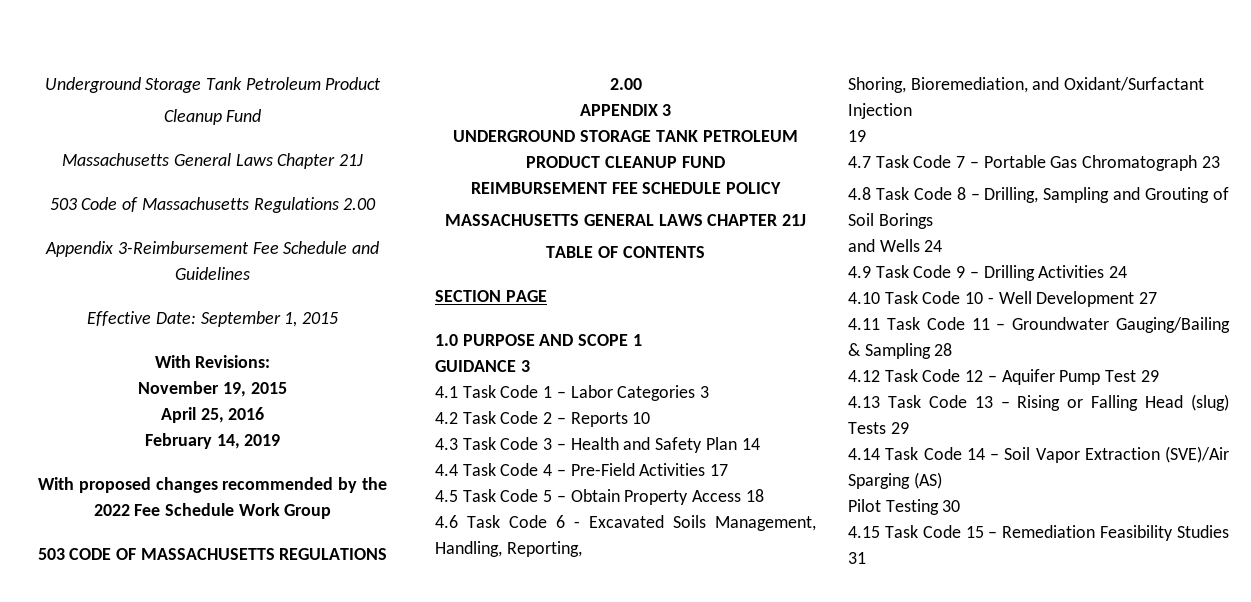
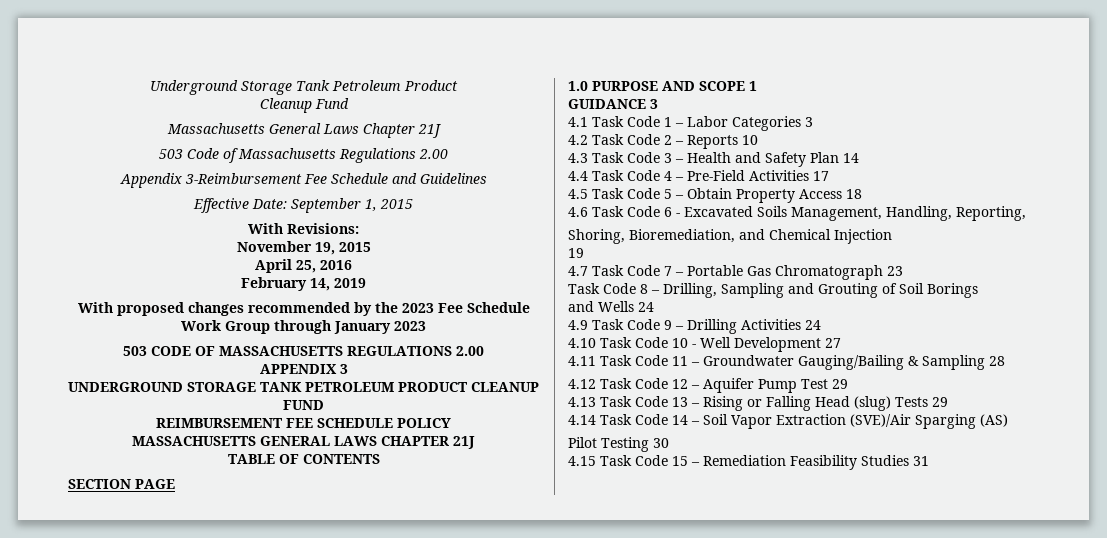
- With proposed changes recommended by the 2022 Fee Schedule Work Group
+ With proposed changes recommended by the 2023 Fee Schedule Work Group through January 2023
- Shoring, Bioremediation, and Oxidant/Surfactant Injection
+ Shoring, Bioremediation, and Chemical Injection
- 4.8 Task Code 8 – Drilling, Sampling and Grouting of Soil Borings
+ Task Code 8 – Drilling, Sampling and Grouting of Soil Borings

